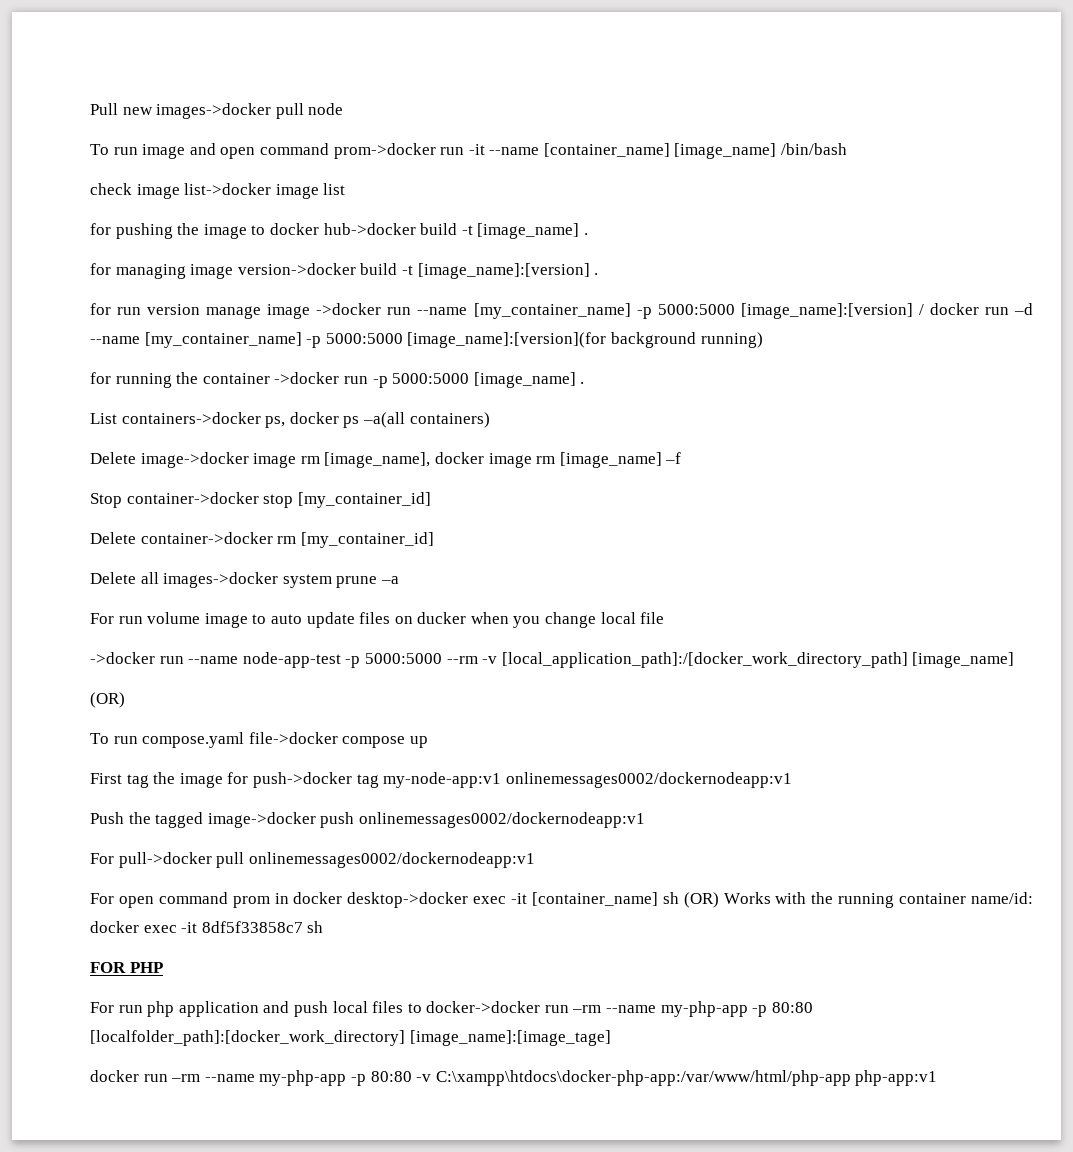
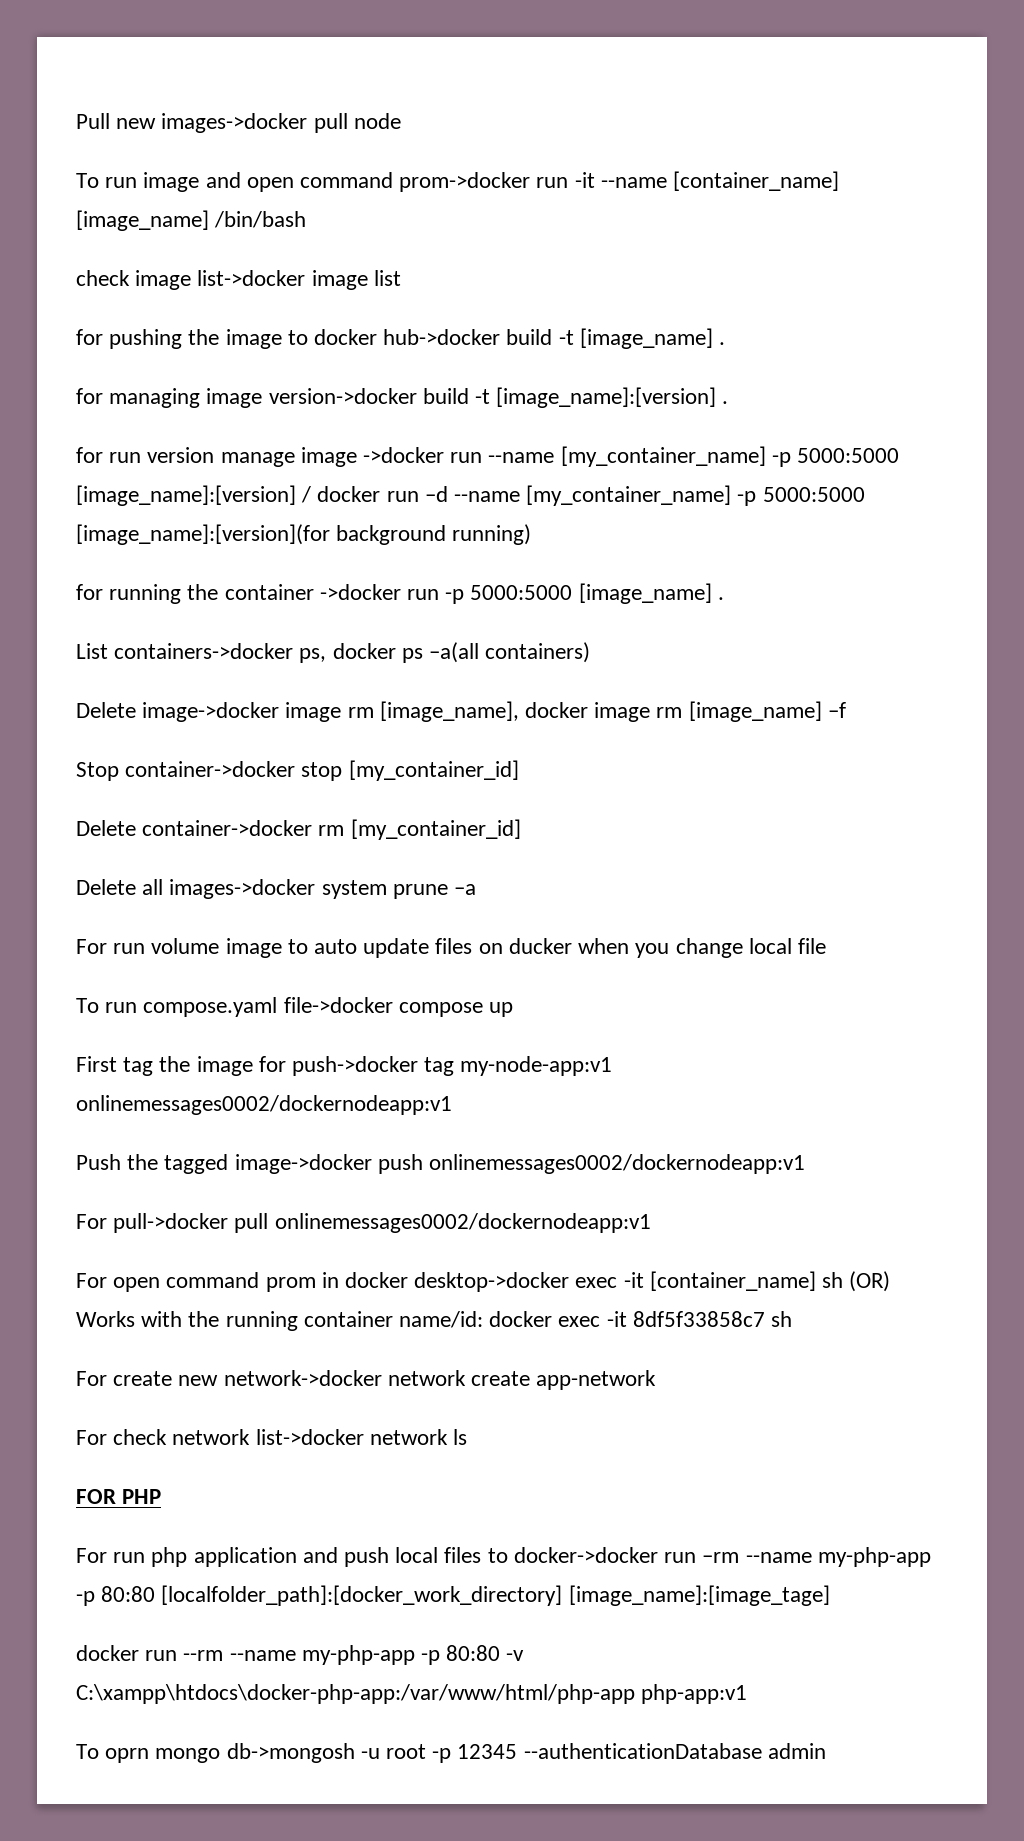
- ->docker run --name node-app-test -p 5000:5000 --rm -v [local_application_path]:/[docker_work_directory_path] [image_name]
- (OR)
+ For create new network->docker network create app-network
+ For check network list->docker network ls
- docker run –rm --name my-php-app -p 80:80 -v C:\xampp\htdocs\docker-php-app:/var/www/html/php-app php-app:v1
+ docker run --rm --name my-php-app -p 80:80 -v C:\xampp\htdocs\docker-php-app:/var/www/html/php-app php-app:v1
+ To oprn mongo db->mongosh -u root -p 12345 --authenticationDatabase admin

